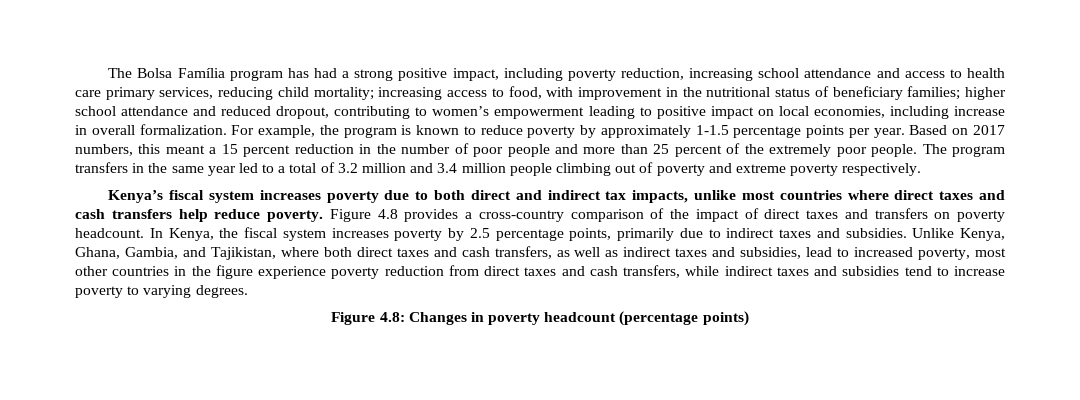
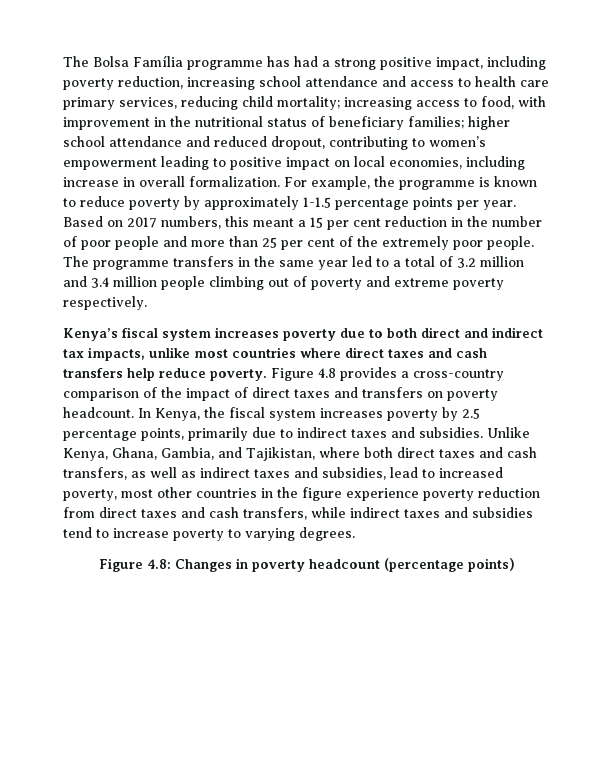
- The Bolsa Família program has had a strong positive impact, including poverty reduction, increasing school attendance and access to health care primary services, reducing child mortality; increasing access to food, with improvement in the nutritional status of beneficiary families; higher school attendance and reduced dropout, contributing to women’s empowerment leading to positive impact on local economies, including increase in overall formalization.
+ The Bolsa Família programme has had a strong positive impact, including poverty reduction, increasing school attendance and access to health care primary services, reducing child mortality; increasing access to food, with improvement in the nutritional status of beneficiary families; higher school attendance and reduced dropout, contributing to women’s empowerment leading to positive impact on local economies, including increase in overall formalization.
- For example, the program is known to reduce poverty by approximately 1-1.5 percentage points per year.
+ For example, the programme is known to reduce poverty by approximately 1-1.5 percentage points per year.
- Based on 2017 numbers, this meant a 15 percent reduction in the number of poor people and more than 25 percent of the extremely poor people.
+ Based on 2017 numbers, this meant a 15 per cent reduction in the number of poor people and more than 25 per cent of the extremely poor people.
- The program transfers in the same year led to a total of 3.2 million and 3.4 million people climbing out of poverty and extreme poverty respectively.
+ The programme transfers in the same year led to a total of 3.2 million and 3.4 million people climbing out of poverty and extreme poverty respectively.

